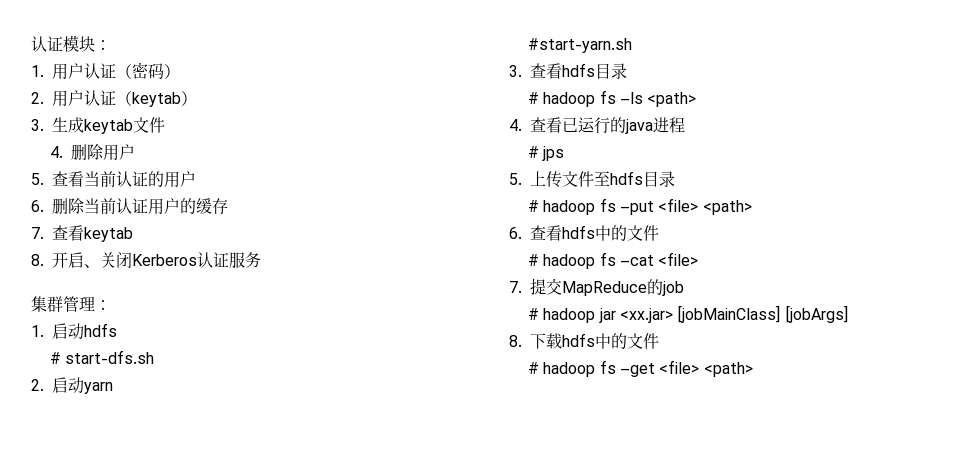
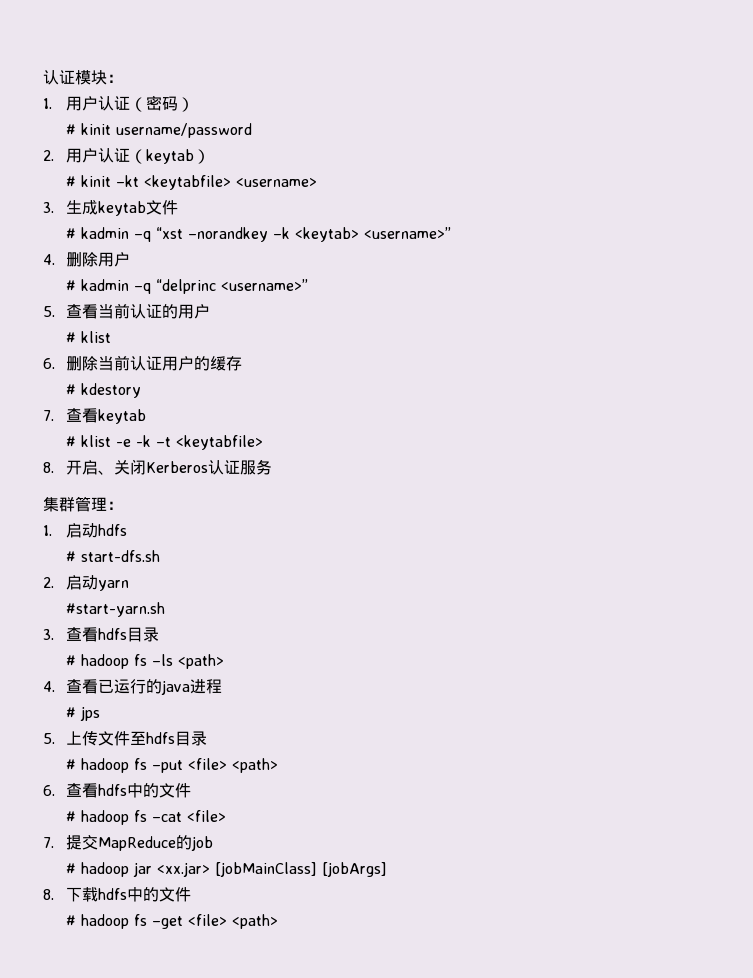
+ # kinit username/password
+ # kinit –kt <keytabfile> <username>
+ # kadmin –q “xst –norandkey –k <keytab> <username>”
  4.删除用户
+ # kadmin –q “delprinc <username>”
  5.查看当前认证的用户
+ # klist
+ # kdestory
+ # klist -e -k –t <keytabfile>

